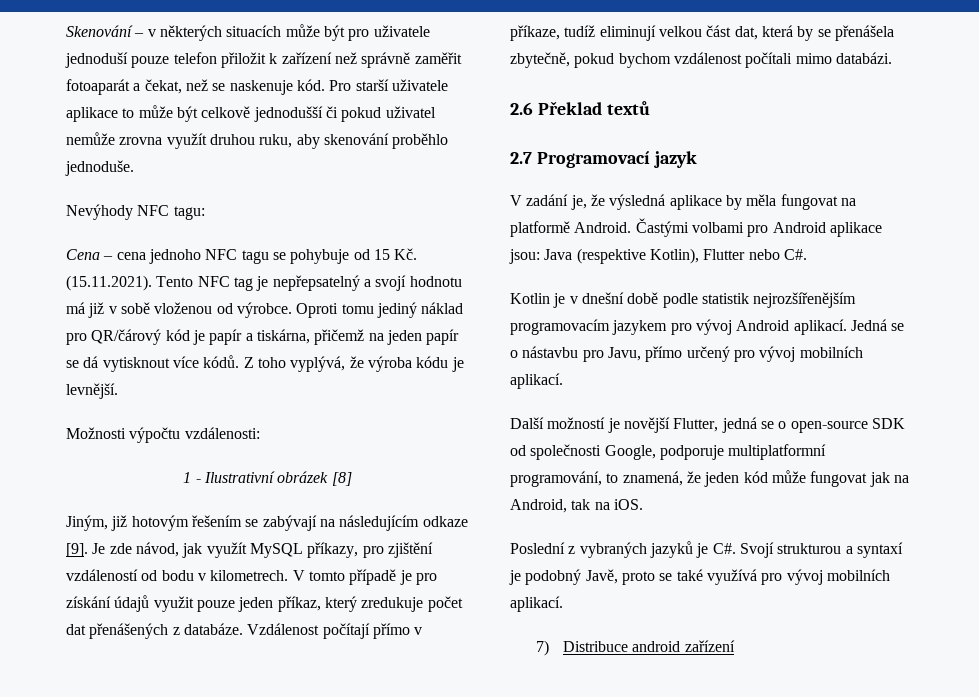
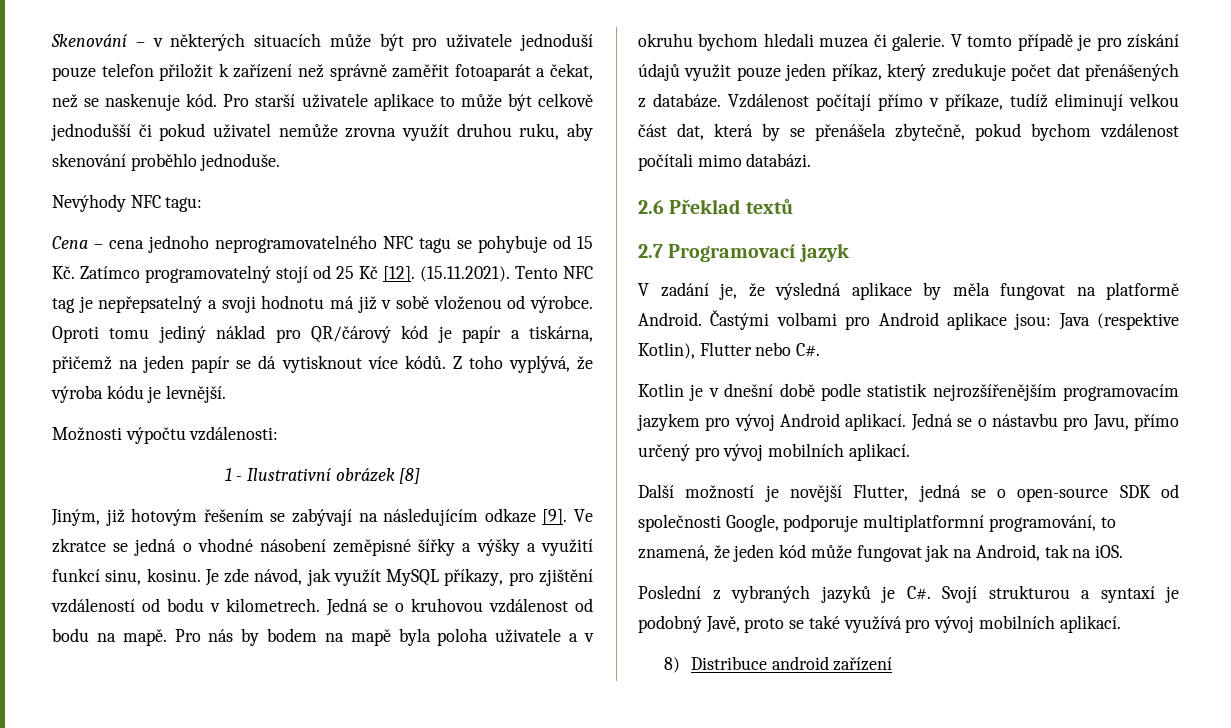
- Cena – cena jednoho NFC tagu se pohybuje od 15 Kč. (15.11.2021). Tento NFC tag je nepřepsatelný a svojí hodnotu má již v sobě vloženou od výrobce.
+ Cena – cena jednoho neprogramovatelného NFC tagu se pohybuje od 15 Kč. Zatímco programovatelný stojí od 25 Kč [12]. (15.11.2021). Tento NFC tag je nepřepsatelný a svoji hodnotu má již v sobě vloženou od výrobce.
+ Ve zkratce se jedná o vhodné násobení zeměpisné šířky a výšky a využití funkcí sinu, kosinu.
+ Jedná se o kruhovou vzdálenost od bodu na mapě. Pro nás by bodem na mapě byla poloha uživatele a v okruhu bychom hledali muzea či galerie.
- 7) Distribuce android zařízení
+ 8) Distribuce android zařízení

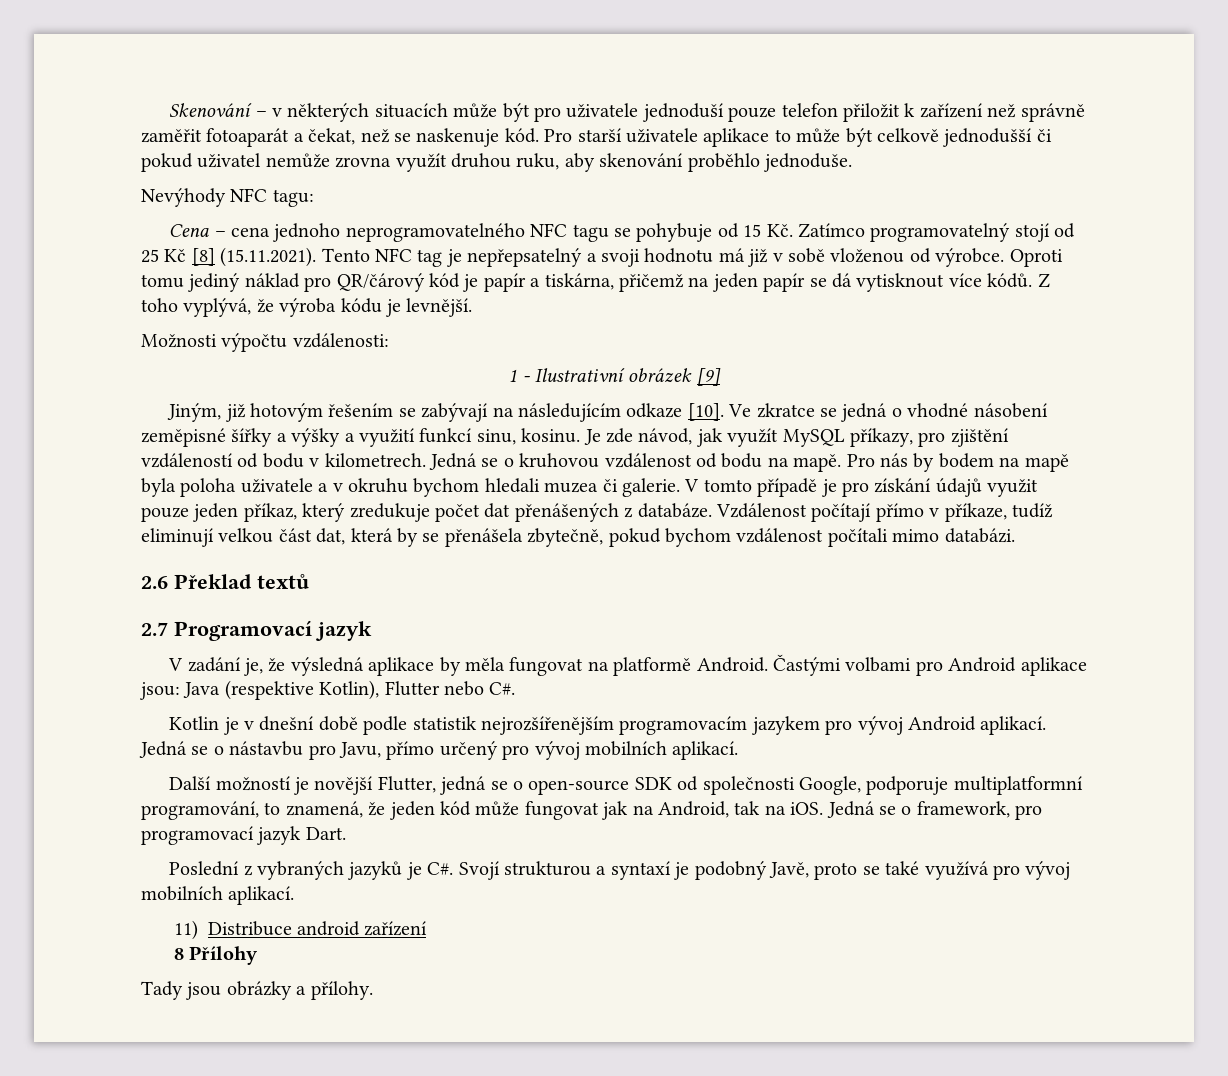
- Cena – cena jednoho neprogramovatelného NFC tagu se pohybuje od 15 Kč. Zatímco programovatelný stojí od 25 Kč [12]. (15.11.2021). Tento NFC tag je nepřepsatelný a svoji hodnotu má již v sobě vloženou od výrobce.
+ Cena – cena jednoho neprogramovatelného NFC tagu se pohybuje od 15 Kč. Zatímco programovatelný stojí od 25 Kč [8] (15.11.2021). Tento NFC tag je nepřepsatelný a svoji hodnotu má již v sobě vloženou od výrobce.
- 1 - Ilustrativní obrázek [8]
+ 1 - Ilustrativní obrázek [9]
- Jiným, již hotovým řešením se zabývají na následujícím odkaze [9].
+ Jiným, již hotovým řešením se zabývají na následujícím odkaze [10].
+ Jedná se o framework, pro programovací jazyk Dart.
- 8) Distribuce android zařízení
+ 11) Distribuce android zařízení
+ 8 Přílohy
+ Tady jsou obrázky a přílohy.

